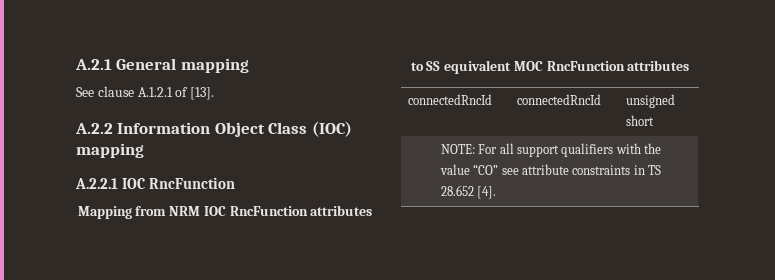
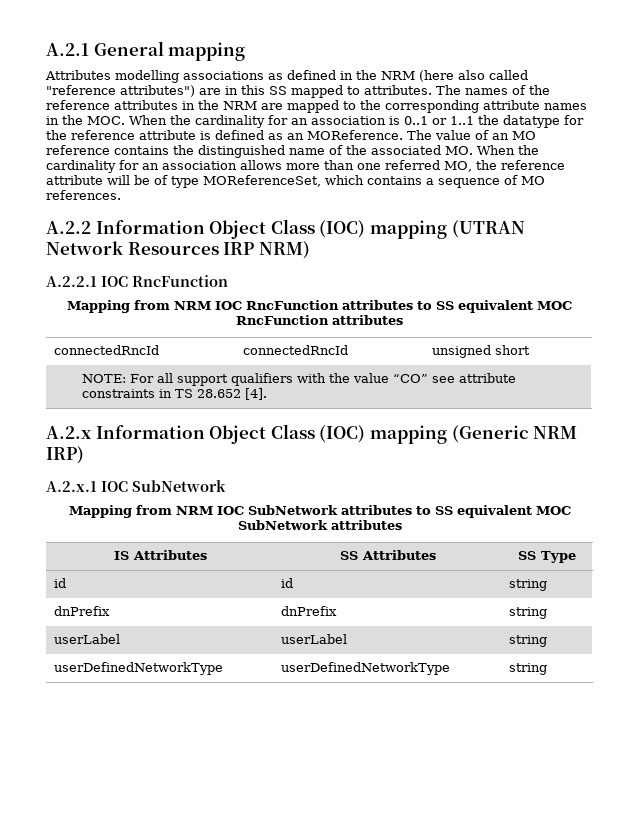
- See clause A.1.2.1 of [13].
+ Attributes modelling associations as defined in the NRM (here also called "reference attributes") are in this SS mapped to attributes. The names of the reference attributes in the NRM are mapped to the corresponding attribute names in the MOC. When the cardinality for an association is 0..1 or 1..1 the datatype for the reference attribute is defined as an MOReference. The value of an MO reference contains the distinguished name of the associated MO. When the cardinality for an association allows more than one referred MO, the reference attribute will be of type MOReferenceSet, which contains a sequence of MO references.
- A.2.2 Information Object Class (IOC) mapping
+ A.2.2 Information Object Class (IOC) mapping (UTRAN Network Resources IRP NRM)
+ A.2.x Information Object Class (IOC) mapping (Generic NRM IRP)
+ A.2.x.1 IOC SubNetwork
+ Mapping from NRM IOC SubNetwork attributes to SS equivalent MOC SubNetwork attributes
+ IS Attributes | SS Attributes | SS Type
+ id | id | string
+ dnPrefix | dnPrefix | string
+ userLabel | userLabel | string
+ userDefinedNetworkType | userDefinedNetworkType | string

